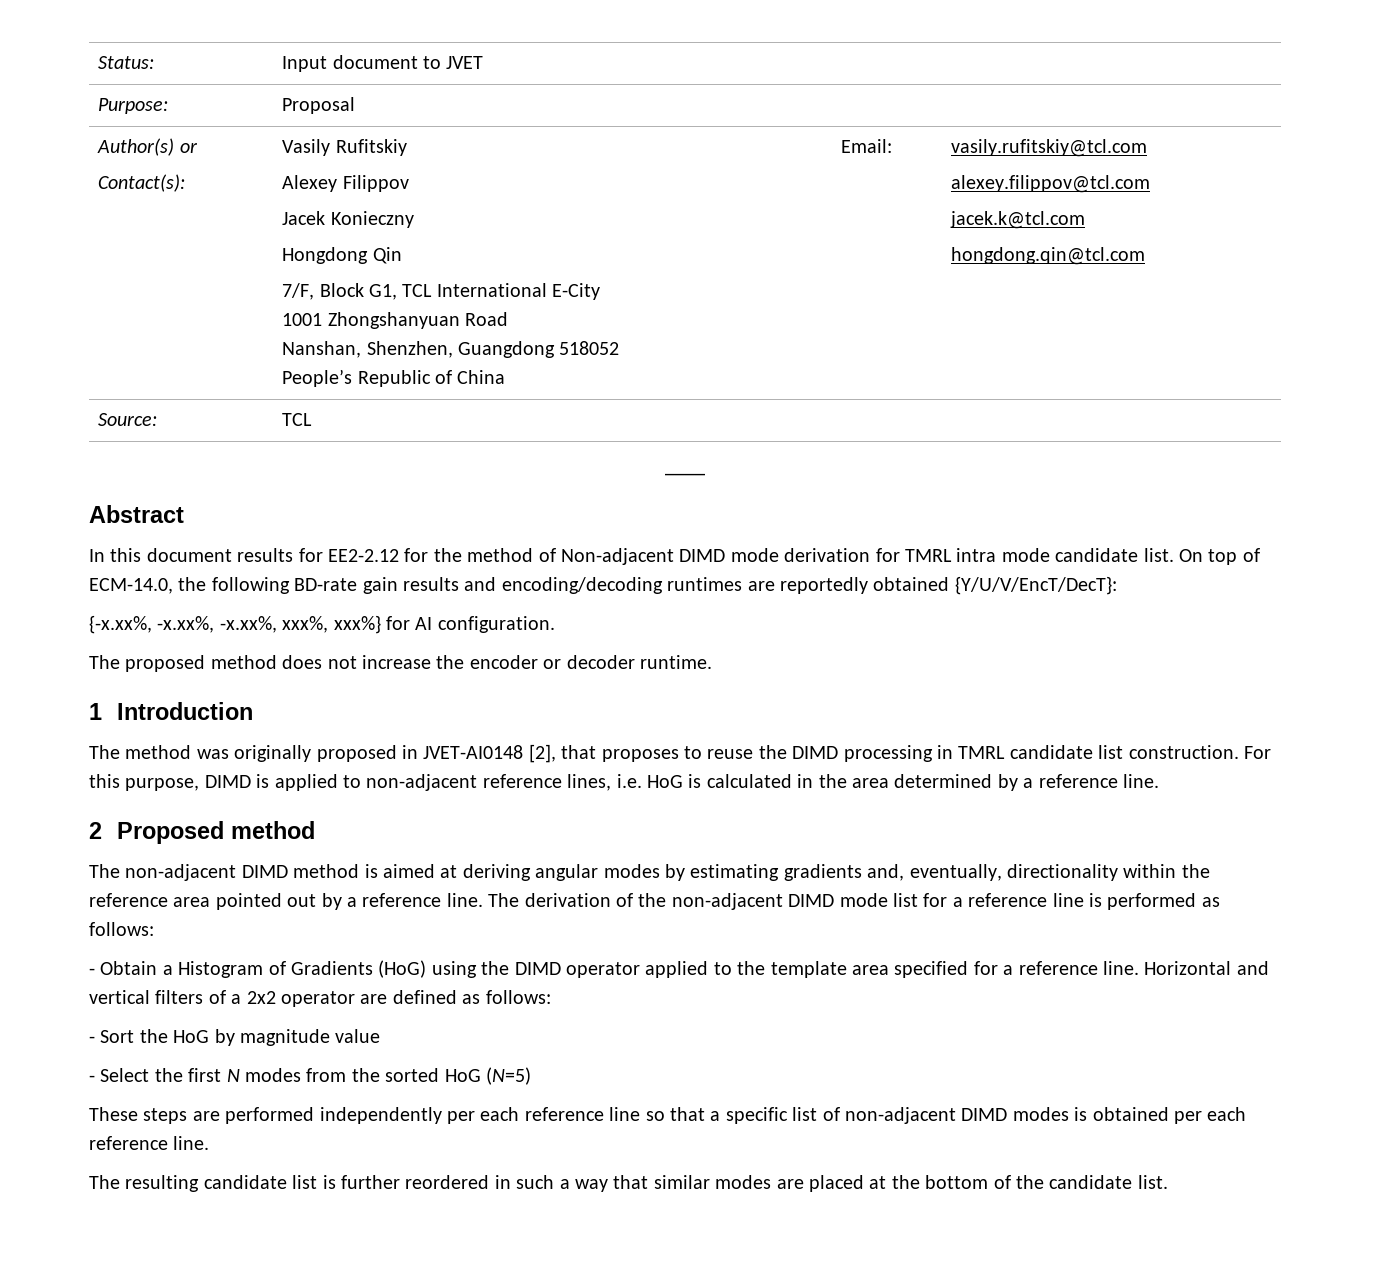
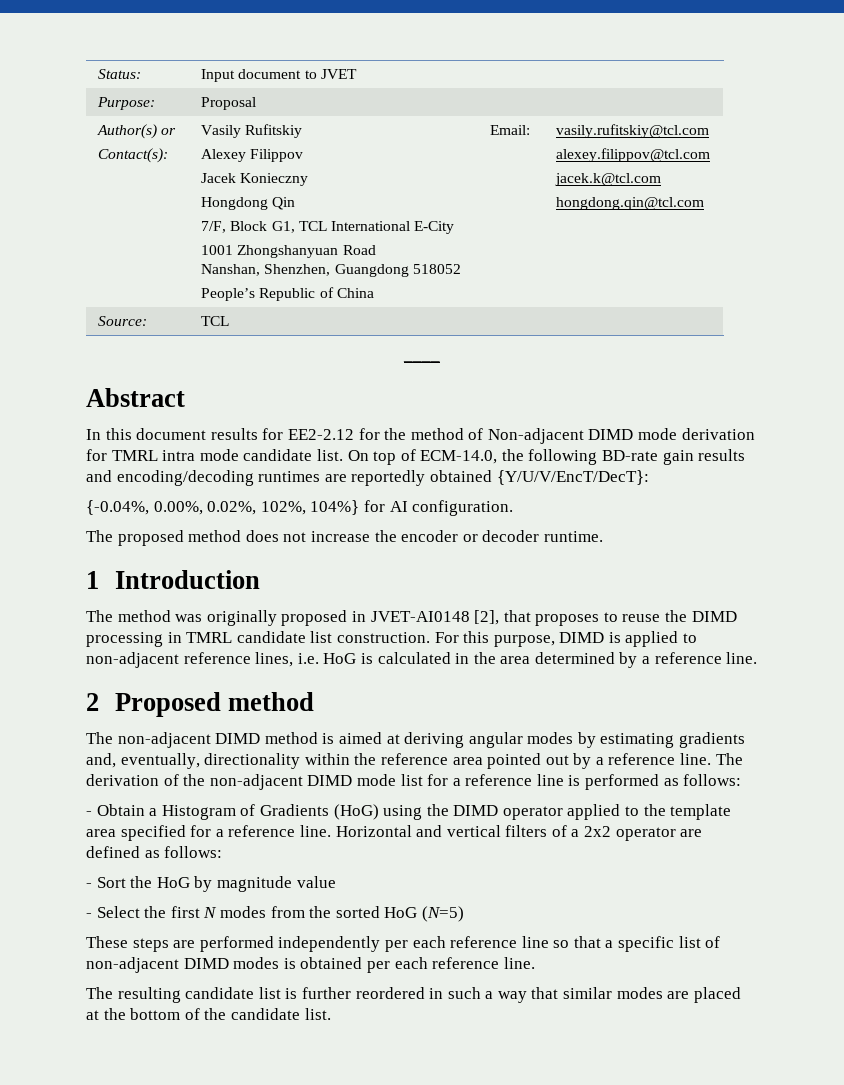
- {-x.xx%, -x.xx%, -x.xx%, xxx%, xxx%} for AI configuration.
+ {-0.04%, 0.00%, 0.02%, 102%, 104%} for AI configuration.

